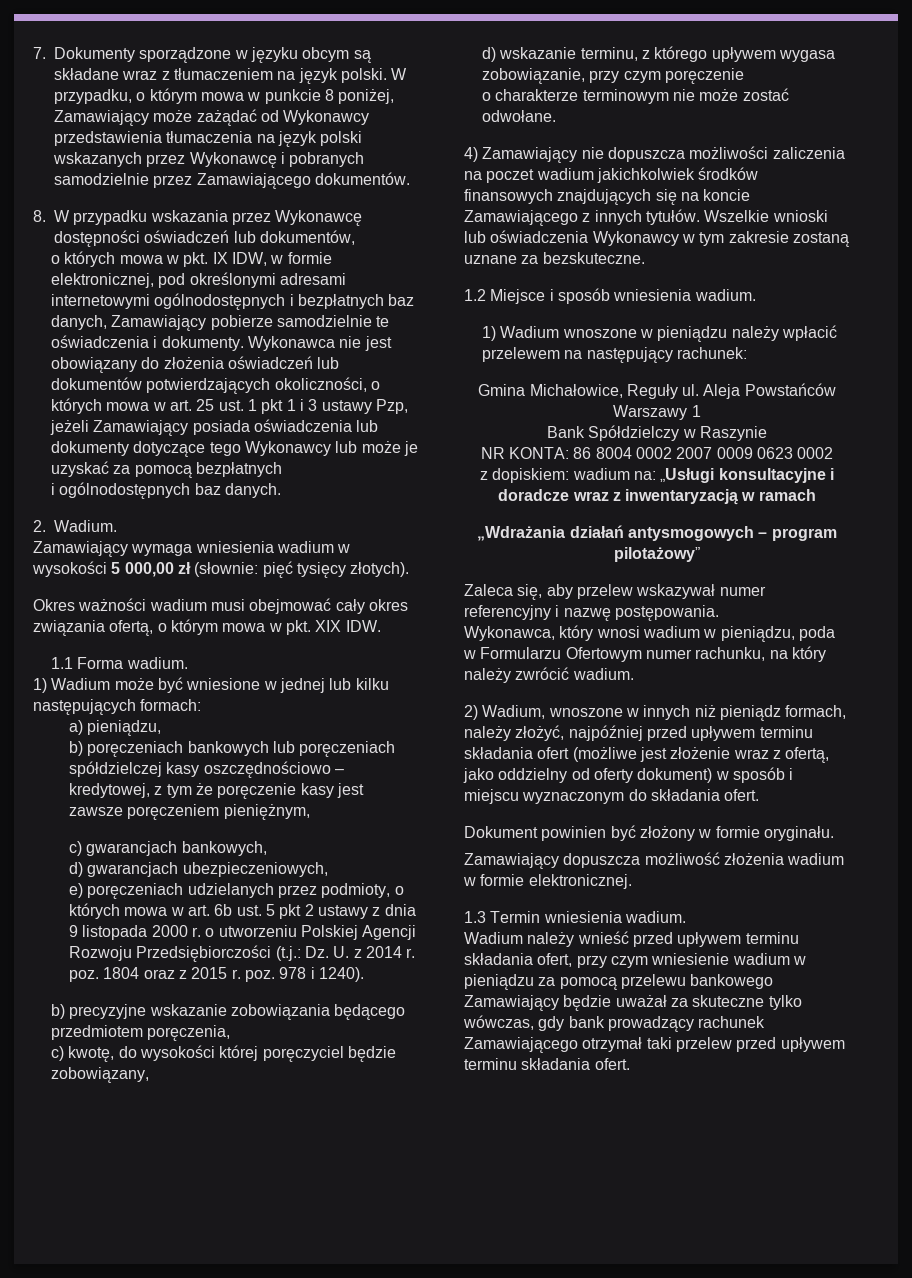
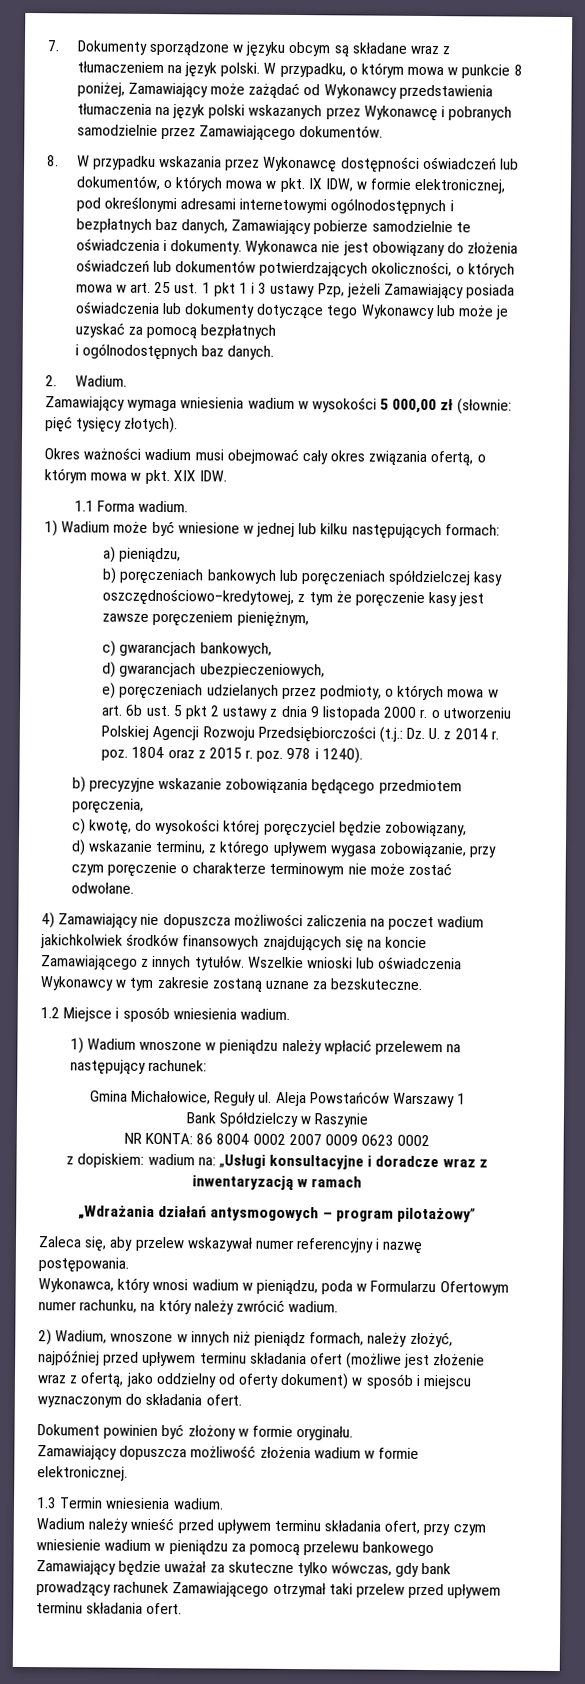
- 8. W przypadku wskazania przez Wykonawcę dostępności oświadczeń lub dokumentów,
- o których mowa w pkt. IX IDW, w formie elektronicznej, pod określonymi adresami internetowymi ogólnodostępnych i bezpłatnych baz danych, Zamawiający pobierze samodzielnie te oświadczenia i dokumenty.
+ 8. W przypadku wskazania przez Wykonawcę dostępności oświadczeń lub dokumentów, o których mowa w pkt. IX IDW, w formie elektronicznej, pod określonymi adresami internetowymi ogólnodostępnych i bezpłatnych baz danych, Zamawiający pobierze samodzielnie te oświadczenia i dokumenty.
- b) poręczeniach bankowych lub poręczeniach spółdzielczej kasy oszczędnościowo – kredytowej, z tym że poręczenie kasy jest zawsze poręczeniem pieniężnym,
+ b) poręczeniach bankowych lub poręczeniach spółdzielczej kasy oszczędnościowo–kredytowej, z tym że poręczenie kasy jest zawsze poręczeniem pieniężnym,
- d) wskazanie terminu, z którego upływem wygasa zobowiązanie, przy czym poręczenie
- o charakterze terminowym nie może zostać odwołane.
+ d) wskazanie terminu, z którego upływem wygasa zobowiązanie, przy czym poręczenie o charakterze terminowym nie może zostać odwołane.

